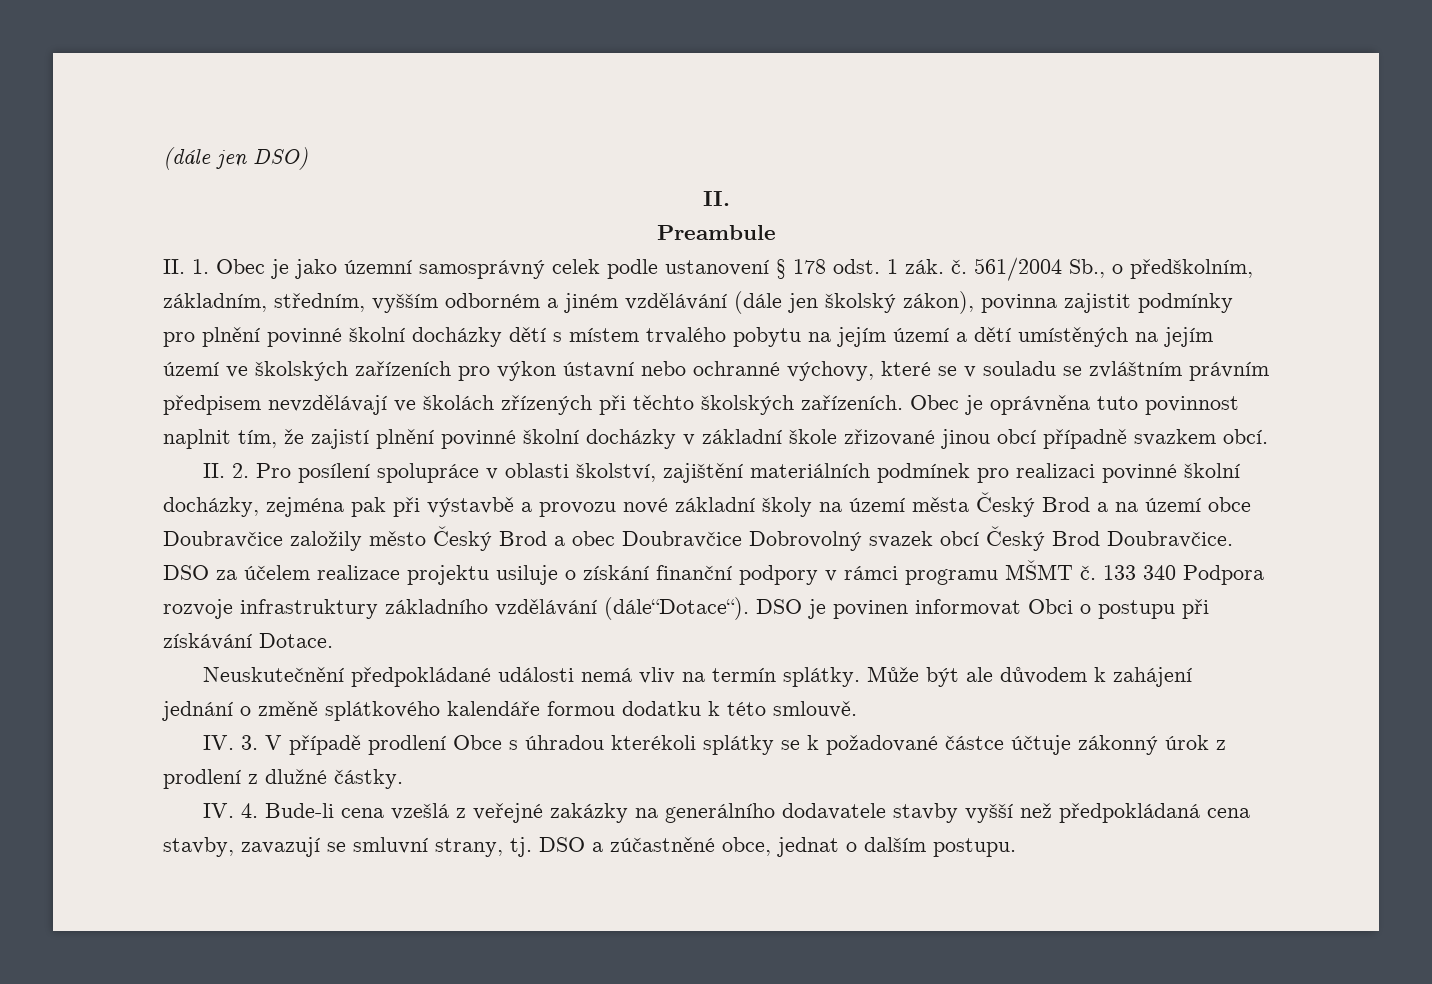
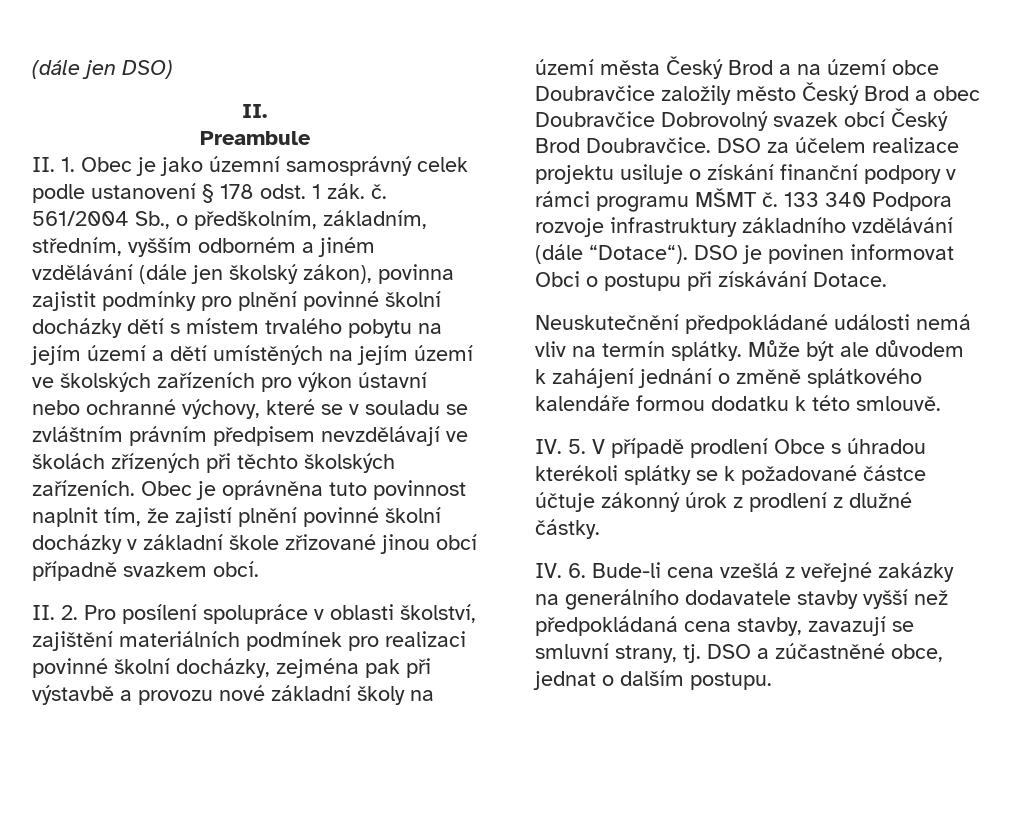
- 133 340 Podpora rozvoje infrastruktury základního vzdělávání (dále“Dotace“).
+ 133 340 Podpora rozvoje infrastruktury základního vzdělávání (dále “Dotace“).
- IV. 3. V případě prodlení Obce s úhradou kterékoli splátky se k požadované částce účtuje zákonný úrok z prodlení z dlužné částky.
+ IV. 5. V případě prodlení Obce s úhradou kterékoli splátky se k požadované částce účtuje zákonný úrok z prodlení z dlužné částky.
- IV. 4. Bude-li cena vzešlá z veřejné zakázky na generálního dodavatele stavby vyšší než předpokládaná cena stavby, zavazují se smluvní strany, tj.
+ IV. 6. Bude-li cena vzešlá z veřejné zakázky na generálního dodavatele stavby vyšší než předpokládaná cena stavby, zavazují se smluvní strany, tj.

